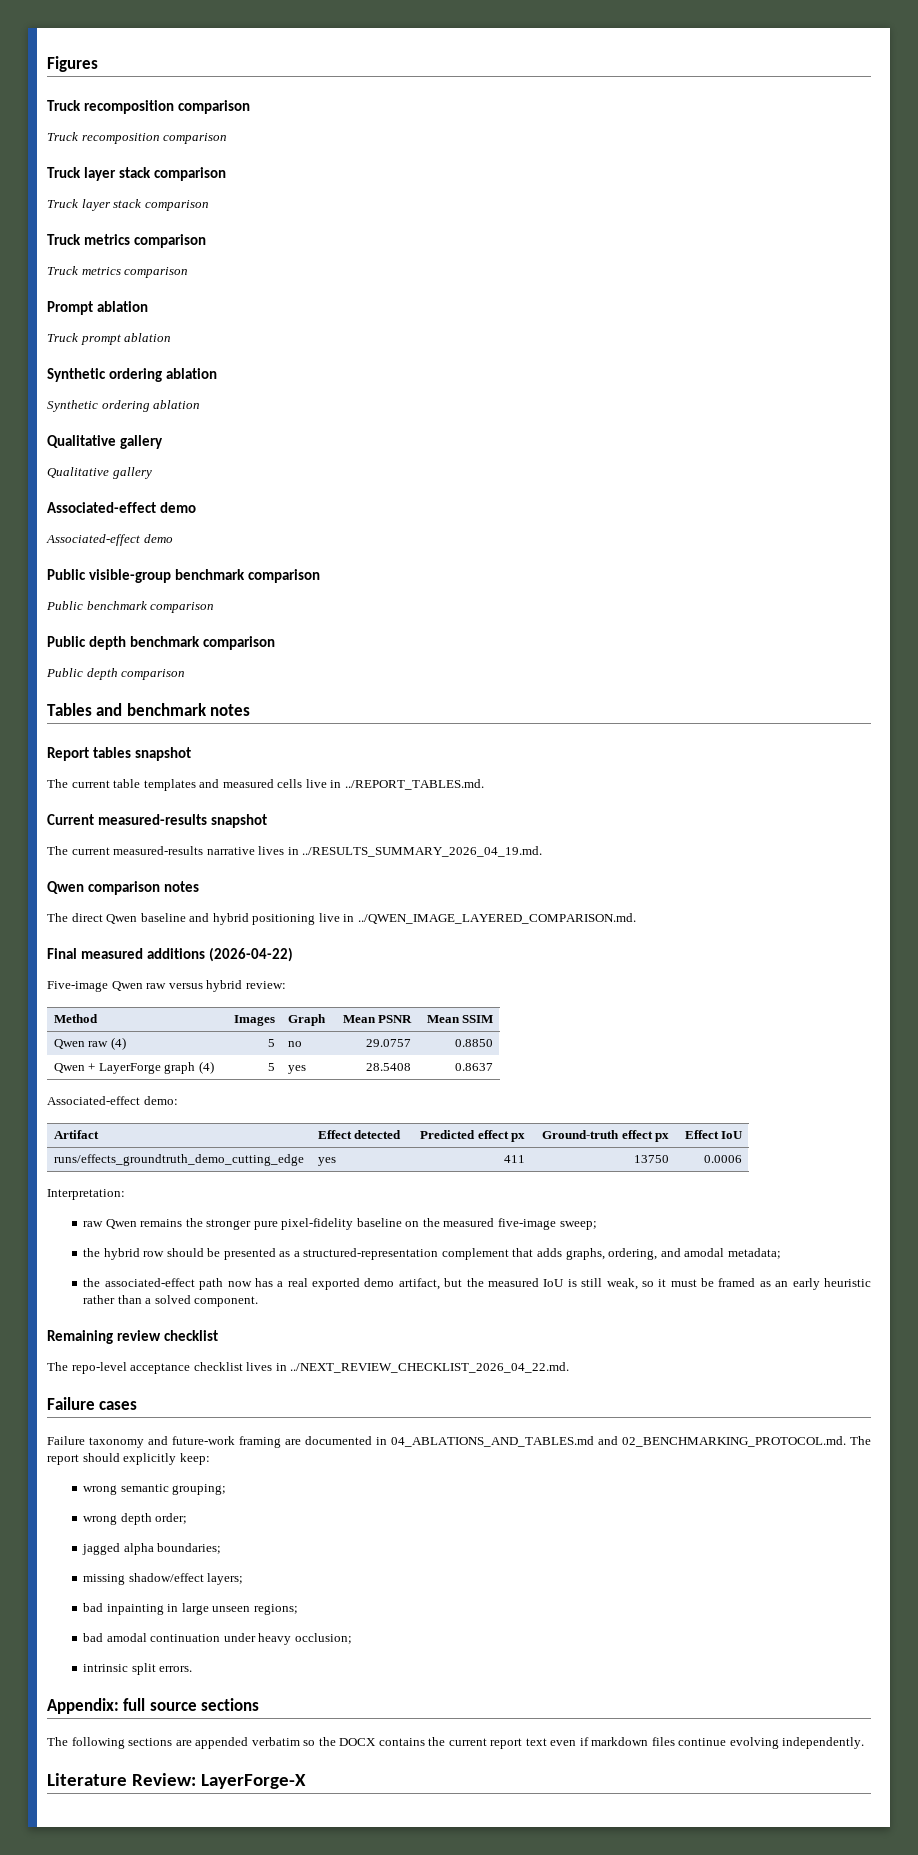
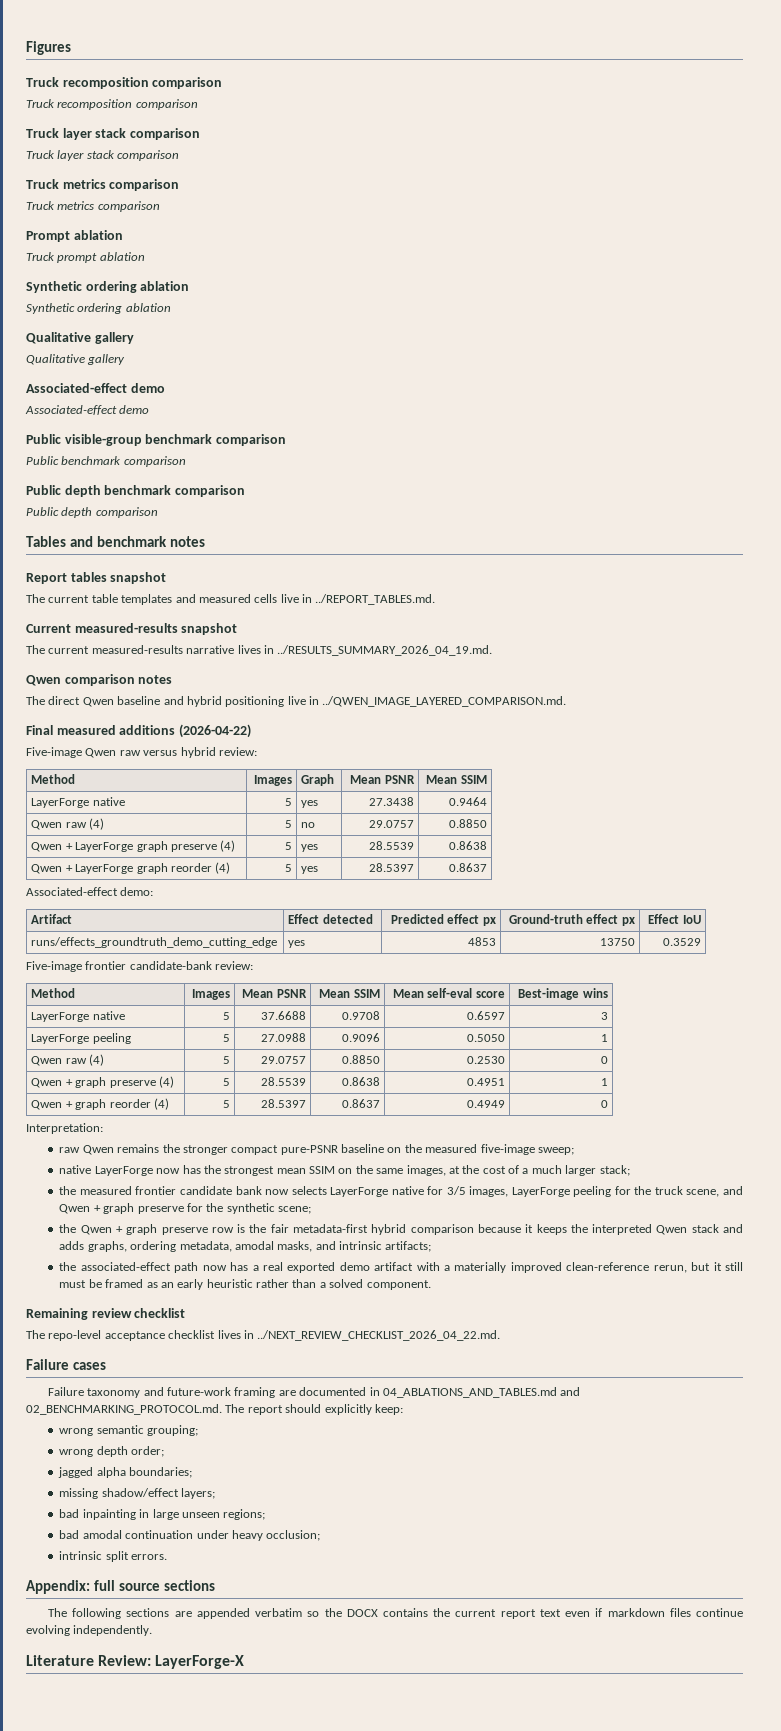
+ LayerForge native | 5 | yes | 27.3438 | 0.9464
- Qwen + LayerForge graph (4) | 5 | yes | 28.5408 | 0.8637
+ Qwen + LayerForge graph preserve (4) | 5 | yes | 28.5539 | 0.8638
+ Qwen + LayerForge graph reorder (4) | 5 | yes | 28.5397 | 0.8637
- runs/effects_groundtruth_demo_cutting_edge | yes | 411 | 13750 | 0.0006
+ runs/effects_groundtruth_demo_cutting_edge | yes | 4853 | 13750 | 0.3529
+ Five-image frontier candidate-bank review:
+ Method | Images | Mean PSNR | Mean SSIM | Mean self-eval score | Best-image wins
+ LayerForge native | 5 | 37.6688 | 0.9708 | 0.6597 | 3
+ LayerForge peeling | 5 | 27.0988 | 0.9096 | 0.5050 | 1
+ Qwen raw (4) | 5 | 29.0757 | 0.8850 | 0.2530 | 0
+ Qwen + graph preserve (4) | 5 | 28.5539 | 0.8638 | 0.4951 | 1
+ Qwen + graph reorder (4) | 5 | 28.5397 | 0.8637 | 0.4949 | 0
- raw Qwen remains the stronger pure pixel-fidelity baseline on the measured five-image sweep;
+ raw Qwen remains the stronger compact pure-PSNR baseline on the measured five-image sweep;
- the hybrid row should be presented as a structured-representation complement that adds graphs, ordering, and amodal metadata;
+ native LayerForge now has the strongest mean SSIM on the same images, at the cost of a much larger stack;
+ the measured frontier candidate bank now selects LayerForge native for 3/5 images, LayerForge peeling for the truck scene, and Qwen + graph preserve for the synthetic scene;
+ the Qwen + graph preserve row is the fair metadata-first hybrid comparison because it keeps the interpreted Qwen stack and adds graphs, ordering metadata, amodal masks, and intrinsic artifacts;
- the associated-effect path now has a real exported demo artifact, but the measured IoU is still weak, so it must be framed as an early heuristic rather than a solved component.
+ the associated-effect path now has a real exported demo artifact with a materially improved clean-reference rerun, but it still must be framed as an early heuristic rather than a solved component.

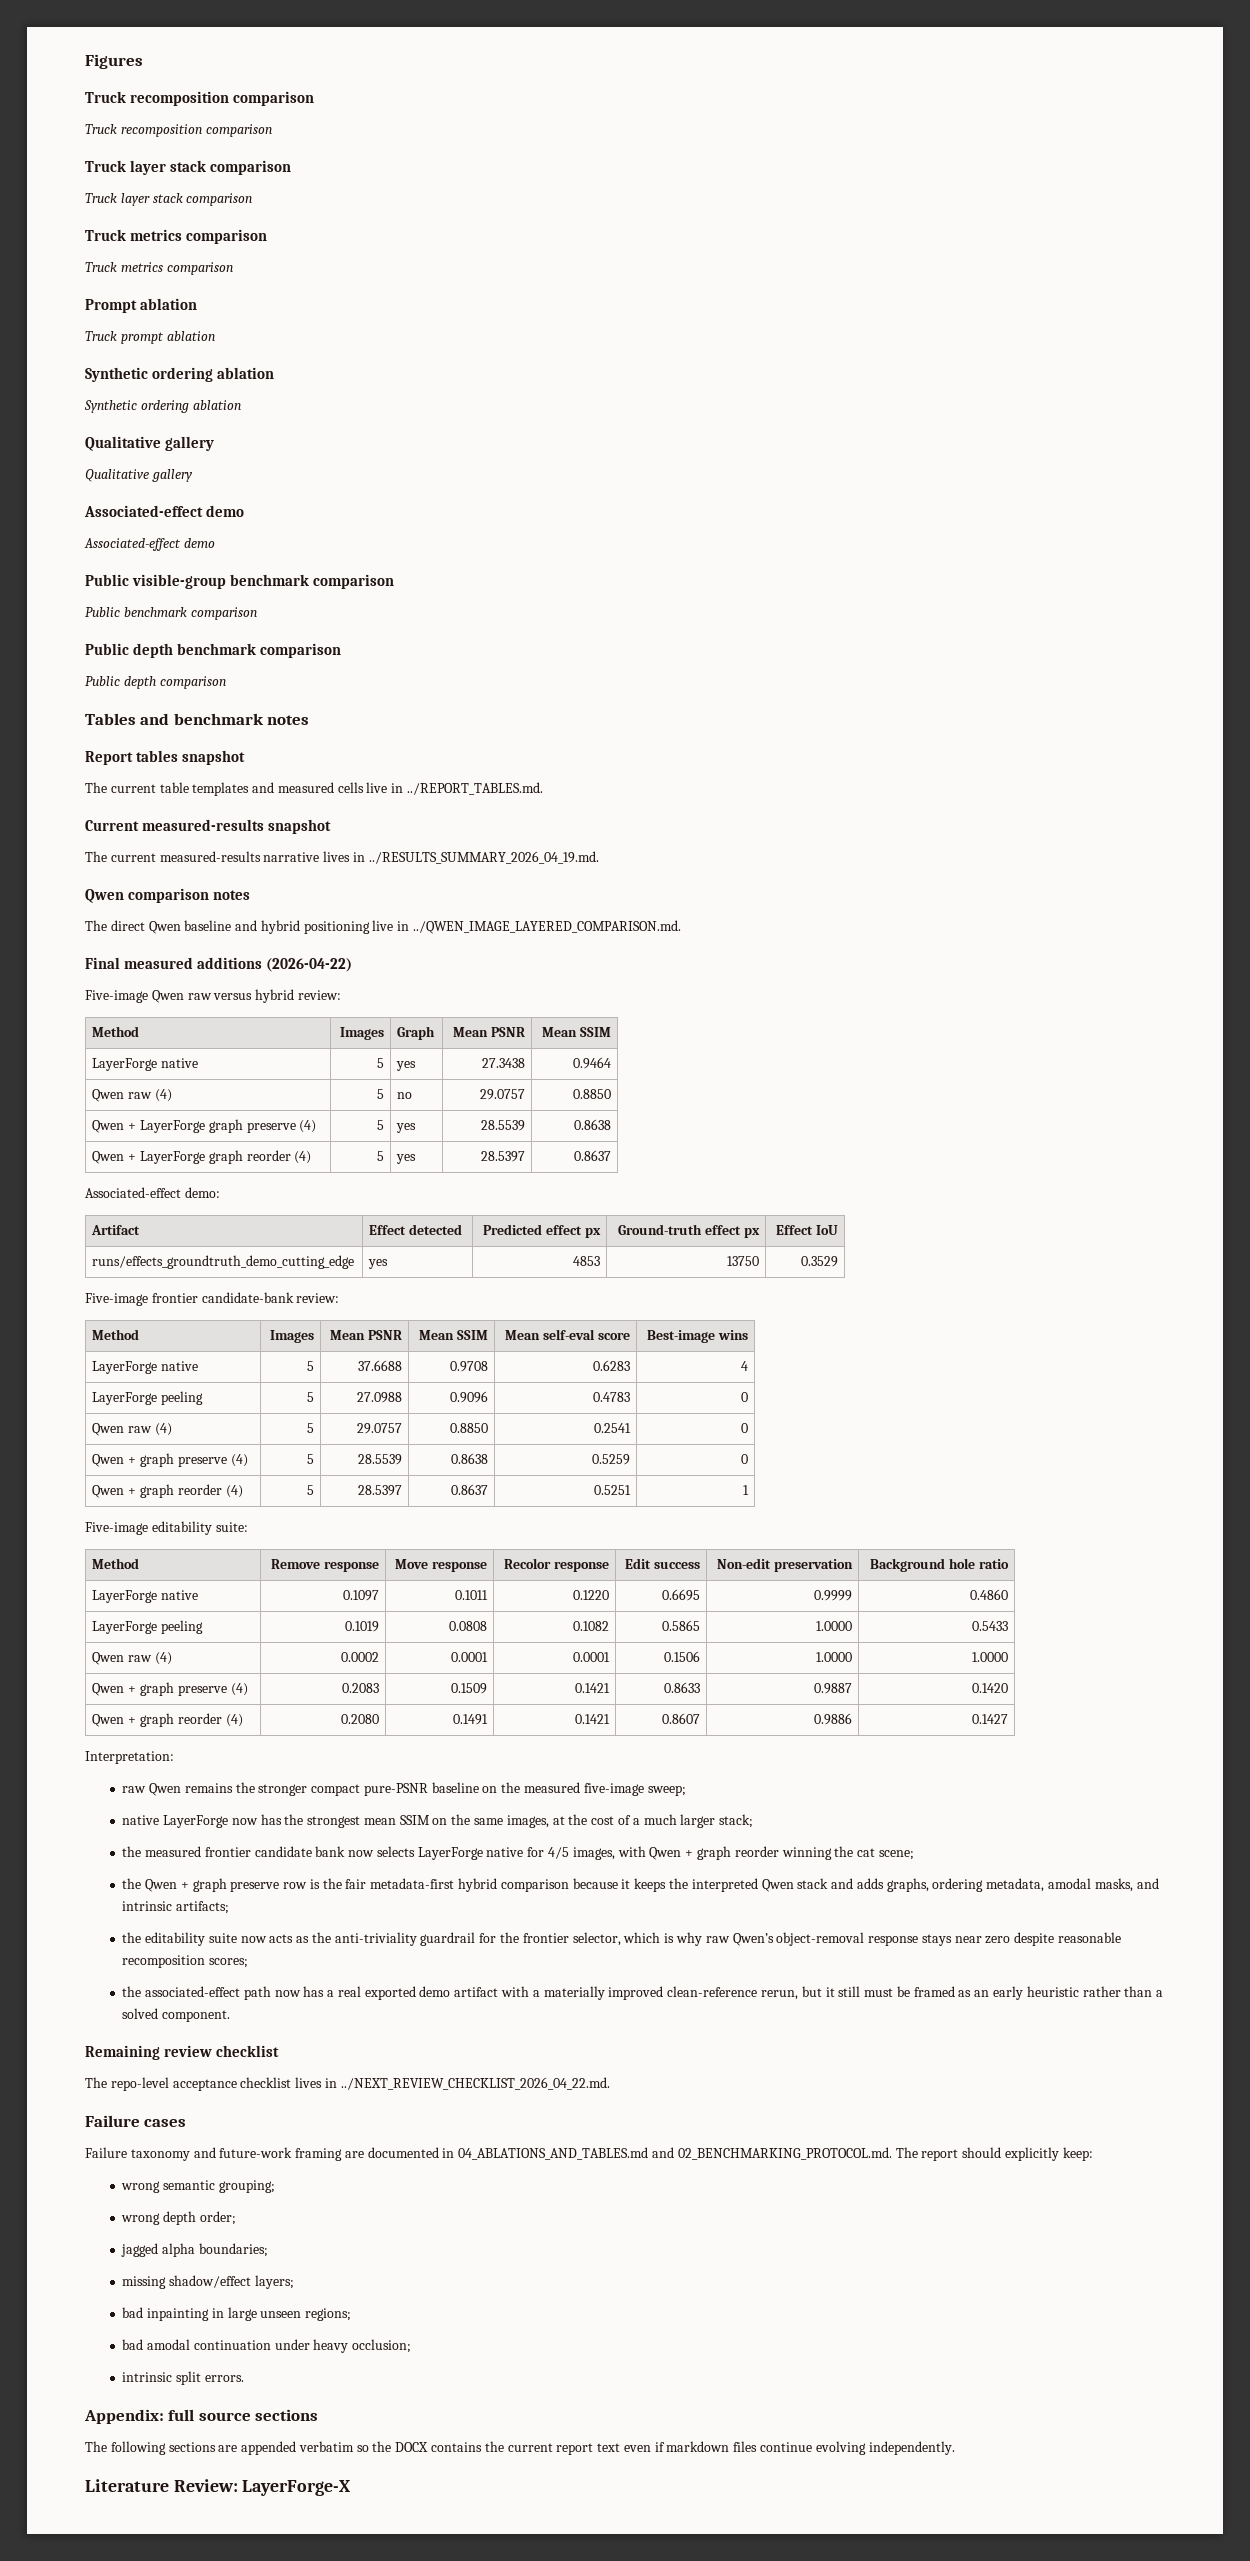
- LayerForge native | 5 | 37.6688 | 0.9708 | 0.6597 | 3
+ LayerForge native | 5 | 37.6688 | 0.9708 | 0.6283 | 4
- LayerForge peeling | 5 | 27.0988 | 0.9096 | 0.5050 | 1
+ LayerForge peeling | 5 | 27.0988 | 0.9096 | 0.4783 | 0
- Qwen raw (4) | 5 | 29.0757 | 0.8850 | 0.2530 | 0
+ Qwen raw (4) | 5 | 29.0757 | 0.8850 | 0.2541 | 0
- Qwen + graph preserve (4) | 5 | 28.5539 | 0.8638 | 0.4951 | 1
+ Qwen + graph preserve (4) | 5 | 28.5539 | 0.8638 | 0.5259 | 0
- Qwen + graph reorder (4) | 5 | 28.5397 | 0.8637 | 0.4949 | 0
+ Qwen + graph reorder (4) | 5 | 28.5397 | 0.8637 | 0.5251 | 1
+ Five-image editability suite:
+ Method | Remove response | Move response | Recolor response | Edit success | Non-edit preservation | Background hole ratio
+ LayerForge native | 0.1097 | 0.1011 | 0.1220 | 0.6695 | 0.9999 | 0.4860
+ LayerForge peeling | 0.1019 | 0.0808 | 0.1082 | 0.5865 | 1.0000 | 0.5433
+ Qwen raw (4) | 0.0002 | 0.0001 | 0.0001 | 0.1506 | 1.0000 | 1.0000
+ Qwen + graph preserve (4) | 0.2083 | 0.1509 | 0.1421 | 0.8633 | 0.9887 | 0.1420
+ Qwen + graph reorder (4) | 0.2080 | 0.1491 | 0.1421 | 0.8607 | 0.9886 | 0.1427
- the measured frontier candidate bank now selects LayerForge native for 3/5 images, LayerForge peeling for the truck scene, and Qwen + graph preserve for the synthetic scene;
+ the measured frontier candidate bank now selects LayerForge native for 4/5 images, with Qwen + graph reorder winning the cat scene;
+ the editability suite now acts as the anti-triviality guardrail for the frontier selector, which is why raw Qwen’s object-removal response stays near zero despite reasonable recomposition scores;

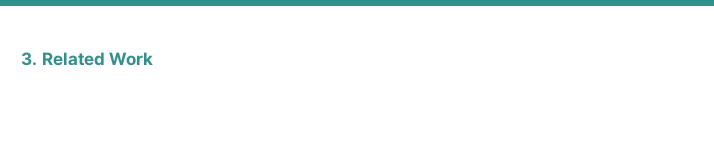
- Figures
- Truck recomposition comparison
- Truck recomposition comparison
- Truck layer stack comparison
- Truck layer stack comparison
- Truck metrics comparison
- Truck metrics comparison
- Prompt ablation
- Truck prompt ablation
- Synthetic ordering ablation
- Synthetic ordering ablation
- Qualitative gallery
- Qualitative gallery
- Associated-effect demo
- Associated-effect demo
- Public visible-group benchmark comparison
- Public benchmark comparison
- Public depth benchmark comparison
- Public depth comparison
- Tables and benchmark notes
- Report tables snapshot
- The current table templates and measured cells live in ../REPORT_TABLES.md.
- Current measured-results snapshot
- The current measured-results narrative lives in ../RESULTS_SUMMARY_2026_04_19.md.
- Qwen comparison notes
- The direct Qwen baseline and hybrid positioning live in ../QWEN_IMAGE_LAYERED_COMPARISON.md.
- Final measured additions (2026-04-22)
- Five-image Qwen raw versus hybrid review:
- Method | Images | Graph | Mean PSNR | Mean SSIM
- LayerForge native | 5 | yes | 27.3438 | 0.9464
- Qwen raw (4) | 5 | no | 29.0757 | 0.8850
- Qwen + LayerForge graph preserve (4) | 5 | yes | 28.5539 | 0.8638
- Qwen + LayerForge graph reorder (4) | 5 | yes | 28.5397 | 0.8637
- Associated-effect demo:
- Artifact | Effect detected | Predicted effect px | Ground-truth effect px | Effect IoU
- runs/effects_groundtruth_demo_cutting_edge | yes | 4853 | 13750 | 0.3529
- Five-image frontier candidate-bank review:
- Method | Images | Mean PSNR | Mean SSIM | Mean self-eval score | Best-image wins
- LayerForge native | 5 | 37.6688 | 0.9708 | 0.6283 | 4
- LayerForge peeling | 5 | 27.0988 | 0.9096 | 0.4783 | 0
- Qwen raw (4) | 5 | 29.0757 | 0.8850 | 0.2541 | 0
- Qwen + graph preserve (4) | 5 | 28.5539 | 0.8638 | 0.5259 | 0
- Qwen + graph reorder (4) | 5 | 28.5397 | 0.8637 | 0.5251 | 1
- Five-image editability suite:
- Method | Remove response | Move response | Recolor response | Edit success | Non-edit preservation | Background hole ratio
- LayerForge native | 0.1097 | 0.1011 | 0.1220 | 0.6695 | 0.9999 | 0.4860
- LayerForge peeling | 0.1019 | 0.0808 | 0.1082 | 0.5865 | 1.0000 | 0.5433
- Qwen raw (4) | 0.0002 | 0.0001 | 0.0001 | 0.1506 | 1.0000 | 1.0000
- Qwen + graph preserve (4) | 0.2083 | 0.1509 | 0.1421 | 0.8633 | 0.9887 | 0.1420
- Qwen + graph reorder (4) | 0.2080 | 0.1491 | 0.1421 | 0.8607 | 0.9886 | 0.1427
- Interpretation:
- raw Qwen remains the stronger compact pure-PSNR baseline on the measured five-image sweep;
- native LayerForge now has the strongest mean SSIM on the same images, at the cost of a much larger stack;
- the measured frontier candidate bank now selects LayerForge native for 4/5 images, with Qwen + graph reorder winning the cat scene;
- the Qwen + graph preserve row is the fair metadata-first hybrid comparison because it keeps the interpreted Qwen stack and adds graphs, ordering metadata, amodal masks, and intrinsic artifacts;
- the editability suite now acts as the anti-triviality guardrail for the frontier selector, which is why raw Qwen’s object-removal response stays near zero despite reasonable recomposition scores;
- the associated-effect path now has a real exported demo artifact with a materially improved clean-reference rerun, but it still must be framed as an early heuristic rather than a solved component.
- Remaining review checklist
- The repo-level acceptance checklist lives in ../NEXT_REVIEW_CHECKLIST_2026_04_22.md.
- Failure cases
- Failure taxonomy and future-work framing are documented in 04_ABLATIONS_AND_TABLES.md and 02_BENCHMARKING_PROTOCOL.md. The report should explicitly keep:
- wrong semantic grouping;
- wrong depth order;
- jagged alpha boundaries;
- missing shadow/effect layers;
- bad inpainting in large unseen regions;
- bad amodal continuation under heavy occlusion;
- intrinsic split errors.
- Appendix: full source sections
- The following sections are appended verbatim so the DOCX contains the current report text even if markdown files continue evolving independently.
- Literature Review: LayerForge-X
+ 3. Related Work

